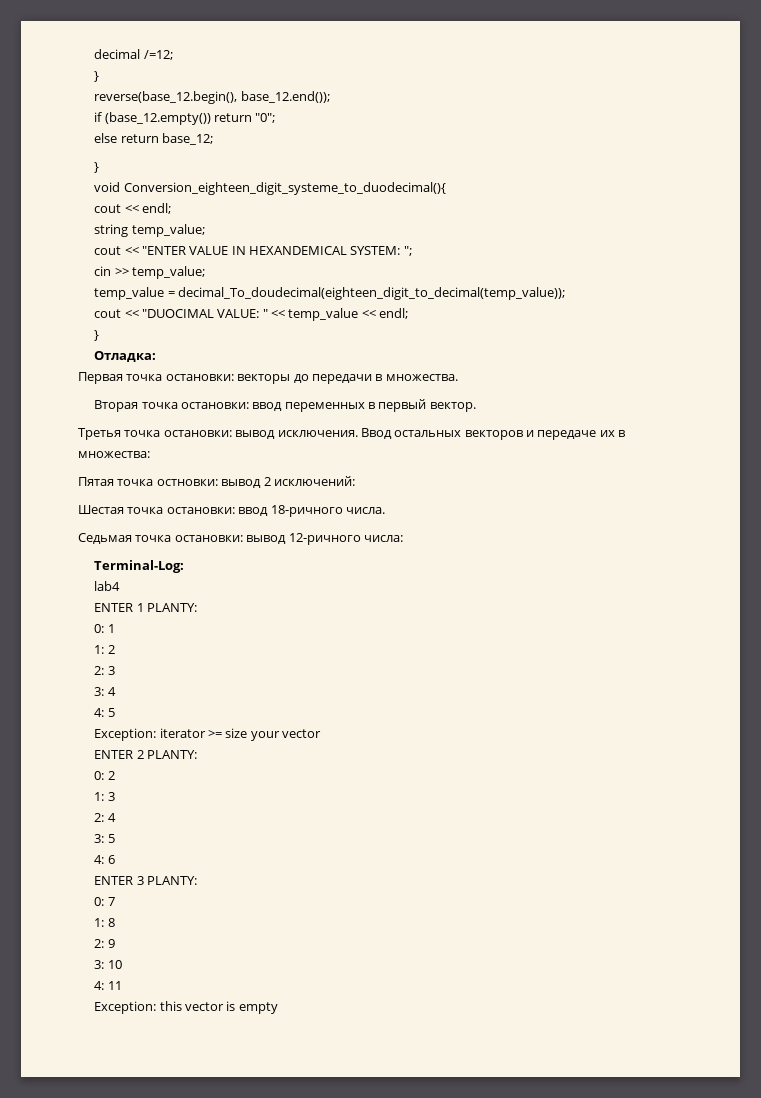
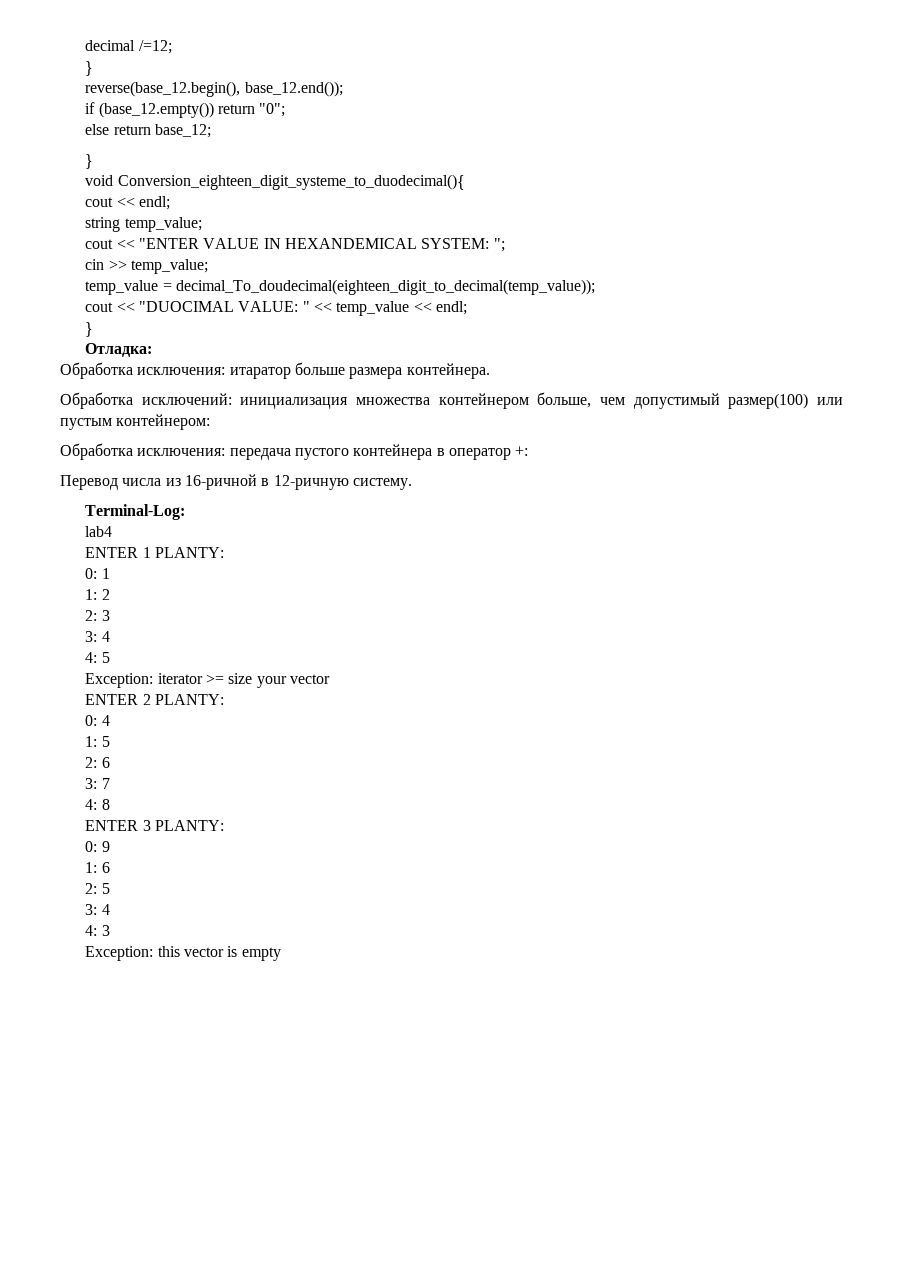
- Первая точка остановки: векторы до передачи в множества.
- Вторая точка остановки: ввод переменных в первый вектор.
- Третья точка остановки: вывод исключения. Ввод остальных векторов и передаче их в множества:
- Пятая точка остновки: вывод 2 исключений:
- Шестая точка остановки: ввод 18-ричного числа.
- Седьмая точка остановки: вывод 12-ричного числа:
+ Обработка исключения: итаратор больше размера контейнера.
+ Обработка исключений: инициализация множества контейнером больше, чем допустимый размер(100) или пустым контейнером:
+ Обработка исключения: передача пустого контейнера в оператор +:
+ Перевод числа из 16-ричной в 12-ричную систему.
- 0: 2
- 1: 3
- 2: 4
- 3: 5
- 4: 6
+ 0: 4
+ 1: 5
+ 2: 6
+ 3: 7
+ 4: 8
- 0: 7
- 1: 8
- 2: 9
- 3: 10
- 4: 11
+ 0: 9
+ 1: 6
+ 2: 5
+ 3: 4
+ 4: 3

